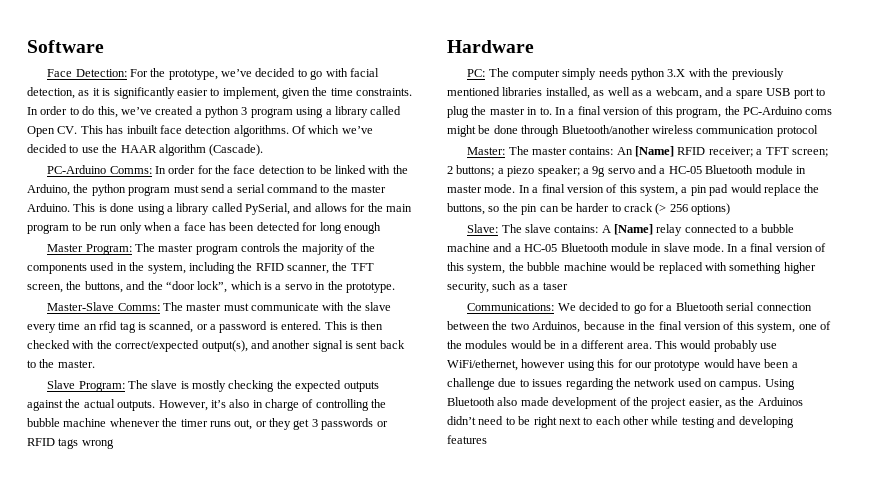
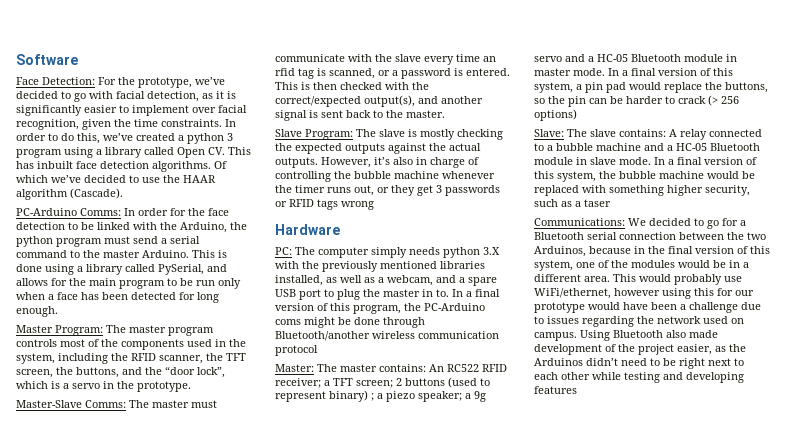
- Face Detection: For the prototype, we’ve decided to go with facial detection, as it is significantly easier to implement, given the time constraints.
+ Face Detection: For the prototype, we’ve decided to go with facial detection, as it is significantly easier to implement over facial recognition, given the time constraints.
- This is done using a library called PySerial, and allows for the main program to be run only when a face has been detected for long enough
+ This is done using a library called PySerial, and allows for the main program to be run only when a face has been detected for long enough.
- Master Program: The master program controls the majority of the components used in the system, including the RFID scanner, the TFT screen, the buttons, and the “door lock”, which is a servo in the prototype.
+ Master Program: The master program controls most of the components used in the system, including the RFID scanner, the TFT screen, the buttons, and the “door lock”, which is a servo in the prototype.
- Master: The master contains: An [Name] RFID receiver; a TFT screen; 2 buttons; a piezo speaker; a 9g servo and a HC-05 Bluetooth module in master mode.
+ Master: The master contains: An RC522 RFID receiver; a TFT screen; 2 buttons (used to represent binary) ; a piezo speaker; a 9g servo and a HC-05 Bluetooth module in master mode.
- Slave: The slave contains: A [Name] relay connected to a bubble machine and a HC-05 Bluetooth module in slave mode.
+ Slave: The slave contains: A relay connected to a bubble machine and a HC-05 Bluetooth module in slave mode.

